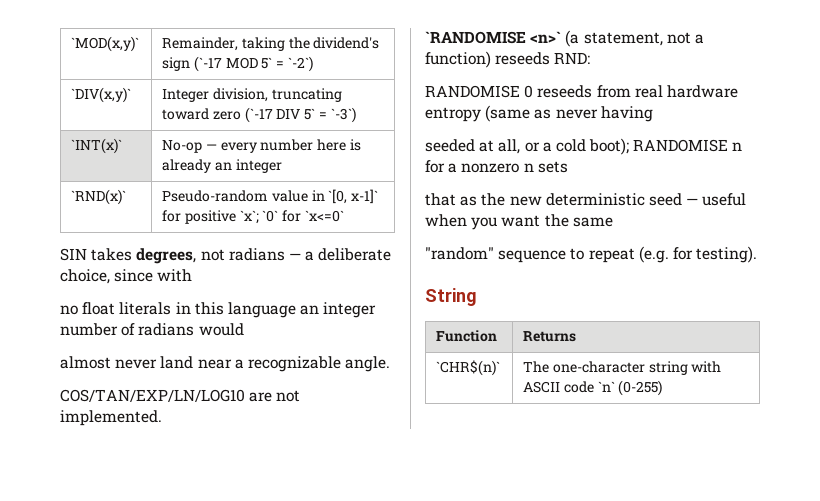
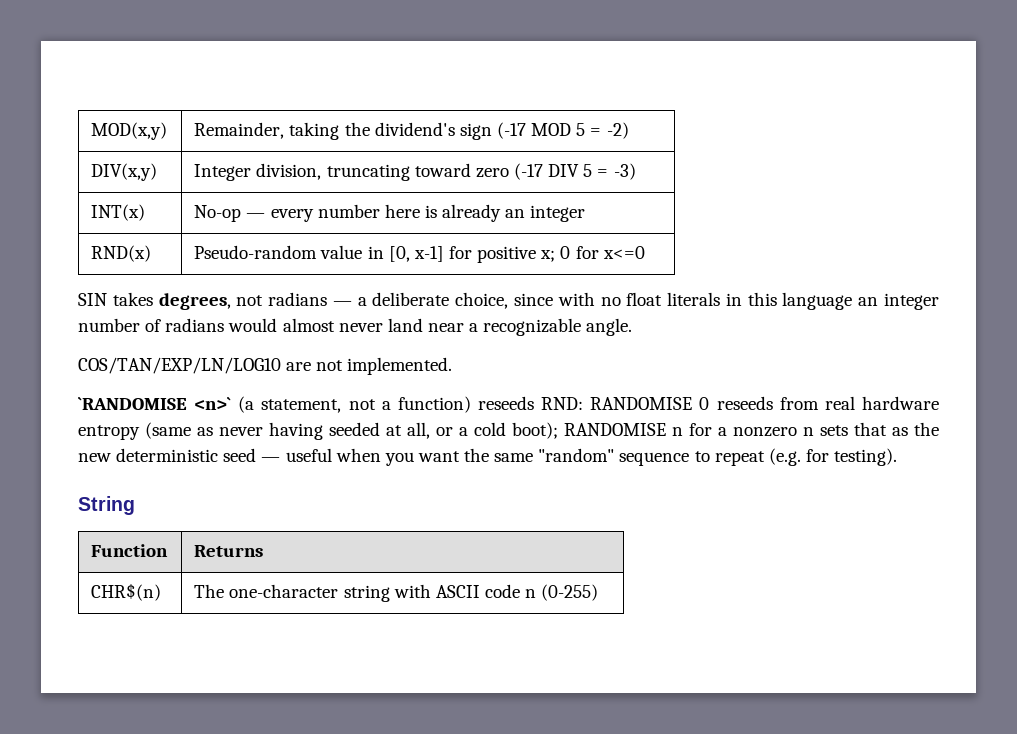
- `MOD(x,y)` | Remainder, taking the dividend's sign (`-17 MOD 5` = `-2`)
- `DIV(x,y)` | Integer division, truncating toward zero (`-17 DIV 5` = `-3`)
- `INT(x)` | No-op — every number here is already an integer
+ MOD(x,y) | Remainder, taking the dividend's sign (-17 MOD 5 = -2)
+ DIV(x,y) | Integer division, truncating toward zero (-17 DIV 5 = -3)
+ INT(x) | No-op — every number here is already an integer
- `RND(x)` | Pseudo-random value in `[0, x-1]` for positive `x`; `0` for `x<=0`
+ RND(x) | Pseudo-random value in [0, x-1] for positive x; 0 for x<=0
- SIN takes degrees, not radians — a deliberate choice, since with
- no float literals in this language an integer number of radians would
- almost never land near a recognizable angle.
+ SIN takes degrees, not radians — a deliberate choice, since with no float literals in this language an integer number of radians would almost never land near a recognizable angle.
- `RANDOMISE <n>` (a statement, not a function) reseeds RND:
- RANDOMISE 0 reseeds from real hardware entropy (same as never having
- seeded at all, or a cold boot); RANDOMISE n for a nonzero n sets
- that as the new deterministic seed — useful when you want the same
- "random" sequence to repeat (e.g. for testing).
+ `RANDOMISE <n>` (a statement, not a function) reseeds RND: RANDOMISE 0 reseeds from real hardware entropy (same as never having seeded at all, or a cold boot); RANDOMISE n for a nonzero n sets that as the new deterministic seed — useful when you want the same "random" sequence to repeat (e.g. for testing).
- `CHR$(n)` | The one-character string with ASCII code `n` (0-255)
+ CHR$(n) | The one-character string with ASCII code n (0-255)

